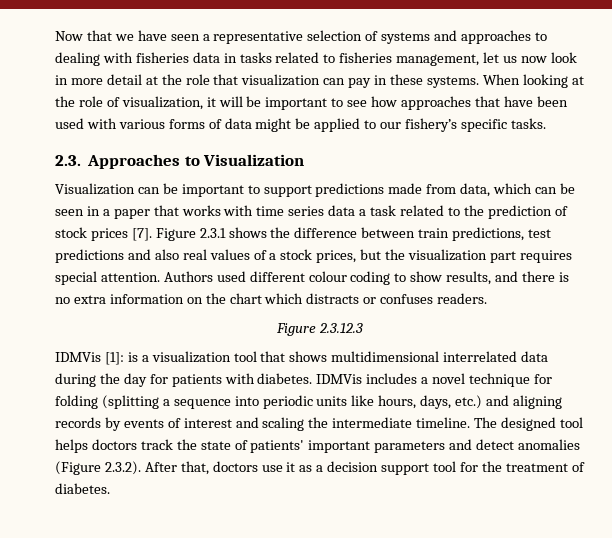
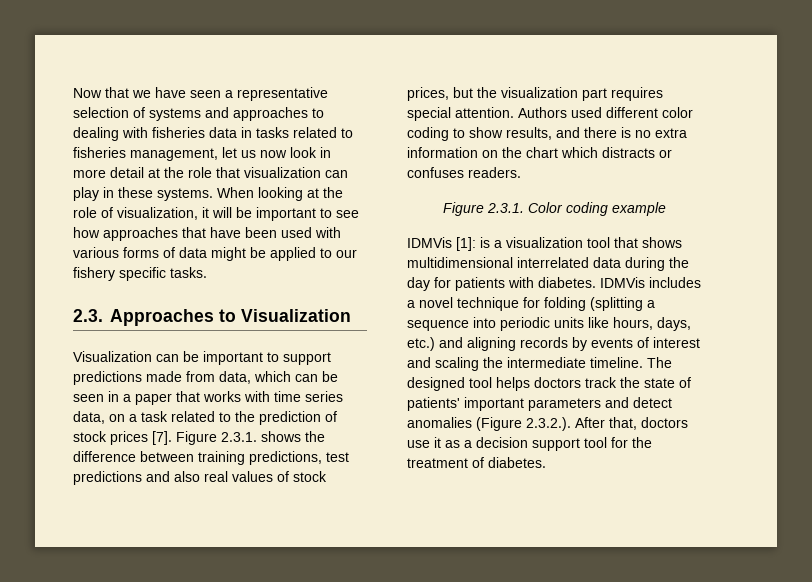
- Now that we have seen a representative selection of systems and approaches to dealing with fisheries data in tasks related to fisheries management, let us now look in more detail at the role that visualization can pay in these systems.
+ Now that we have seen a representative selection of systems and approaches to dealing with fisheries data in tasks related to fisheries management, let us now look in more detail at the role that visualization can play in these systems.
- When looking at the role of visualization, it will be important to see how approaches that have been used with various forms of data might be applied to our fishery’s specific tasks.
+ When looking at the role of visualization, it will be important to see how approaches that have been used with various forms of data might be applied to our fishery specific tasks.
- Visualization can be important to support predictions made from data, which can be seen in a paper that works with time series data a task related to the prediction of stock prices [7].
+ Visualization can be important to support predictions made from data, which can be seen in a paper that works with time series data, on a task related to the prediction of stock prices [7].
- Figure 2.3.1 shows the difference between train predictions, test predictions and also real values of a stock prices, but the visualization part requires special attention.
+ Figure 2.3.1. shows the difference between training predictions, test predictions and also real values of stock prices, but the visualization part requires special attention.
- Authors used different colour coding to show results, and there is no extra information on the chart which distracts or confuses readers.
+ Authors used different color coding to show results, and there is no extra information on the chart which distracts or confuses readers.
- Figure 2.3.12.3
+ Figure 2.3.1. Color coding example
- The designed tool helps doctors track the state of patients' important parameters and detect anomalies (Figure 2.3.2). After that, doctors use it as a decision support tool for the treatment of diabetes.
+ The designed tool helps doctors track the state of patients' important parameters and detect anomalies (Figure 2.3.2.). After that, doctors use it as a decision support tool for the treatment of diabetes.

